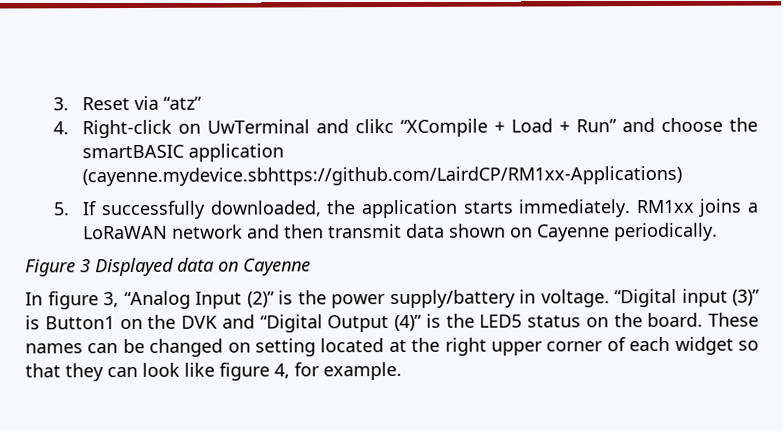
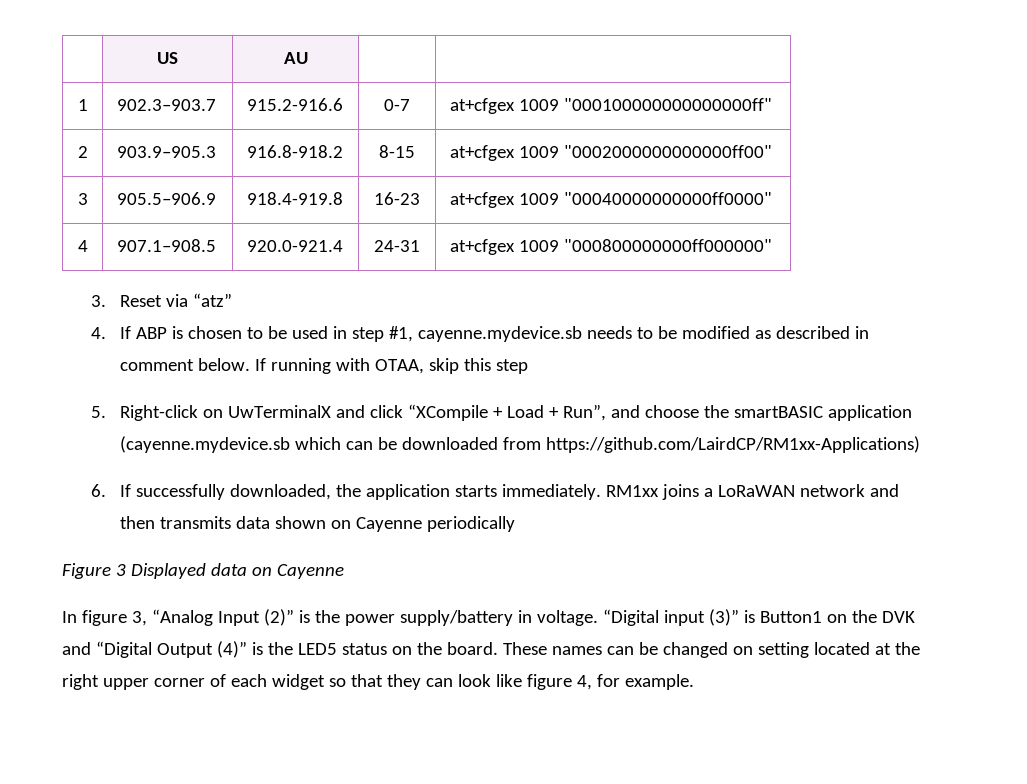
+ | US | AU | |
+ 1 | 902.3–903.7 | 915.2-916.6 | 0-7 | at+cfgex 1009 "000100000000000000ff"
+ 2 | 903.9–905.3 | 916.8-918.2 | 8-15 | at+cfgex 1009 "0002000000000000ff00"
+ 3 | 905.5–906.9 | 918.4-919.8 | 16-23 | at+cfgex 1009 "00040000000000ff0000"
+ 4 | 907.1–908.5 | 920.0-921.4 | 24-31 | at+cfgex 1009 "000800000000ff000000"
- 4. Right-click on UwTerminal and clikc “XCompile + Load + Run” and choose the smartBASIC application (cayenne.mydevice.sbhttps://github.com/LairdCP/RM1xx-Applications)
- 5. If successfully downloaded, the application starts immediately.
+ 4. If ABP is chosen to be used in step #1, cayenne.mydevice.sb needs to be modified as described in comment below. If running with OTAA, skip this step
+ 5. Right-click on UwTerminalX and click “XCompile + Load + Run”, and choose the smartBASIC application (cayenne.mydevice.sb which can be downloaded from https://github.com/LairdCP/RM1xx-Applications)
+ 6. If successfully downloaded, the application starts immediately.
- RM1xx joins a LoRaWAN network and then transmit data shown on Cayenne periodically.
+ RM1xx joins a LoRaWAN network and then transmits data shown on Cayenne periodically

